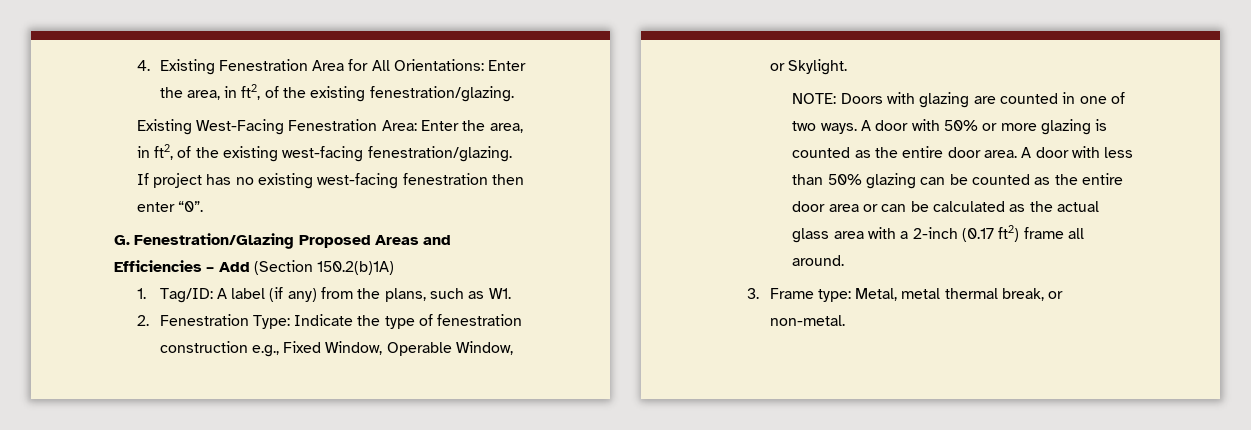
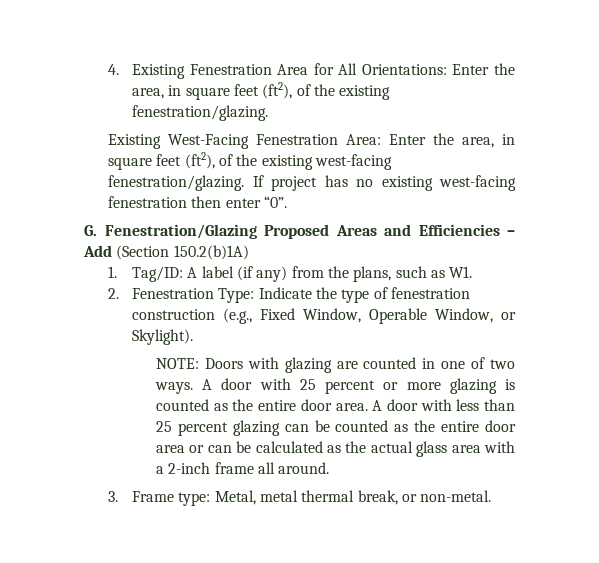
- 4. Existing Fenestration Area for All Orientations: Enter the area, in ft2, of the existing fenestration/glazing.
+ 4. Existing Fenestration Area for All Orientations: Enter the area, in square feet (ft2), of the existing fenestration/glazing.
- Existing West-Facing Fenestration Area: Enter the area, in ft2, of the existing west-facing fenestration/glazing.
+ Existing West-Facing Fenestration Area: Enter the area, in square feet (ft2), of the existing west-facing fenestration/glazing.
- 2. Fenestration Type: Indicate the type of fenestration construction e.g., Fixed Window, Operable Window, or Skylight.
+ 2. Fenestration Type: Indicate the type of fenestration construction (e.g., Fixed Window, Operable Window, or Skylight).
- A door with 50% or more glazing is counted as the entire door area.
+ A door with 25 percent or more glazing is counted as the entire door area.
- A door with less than 50% glazing can be counted as the entire door area or can be calculated as the actual glass area with a 2-inch (0.17 ft2) frame all around.
+ A door with less than 25 percent glazing can be counted as the entire door area or can be calculated as the actual glass area with a 2-inch frame all around.

